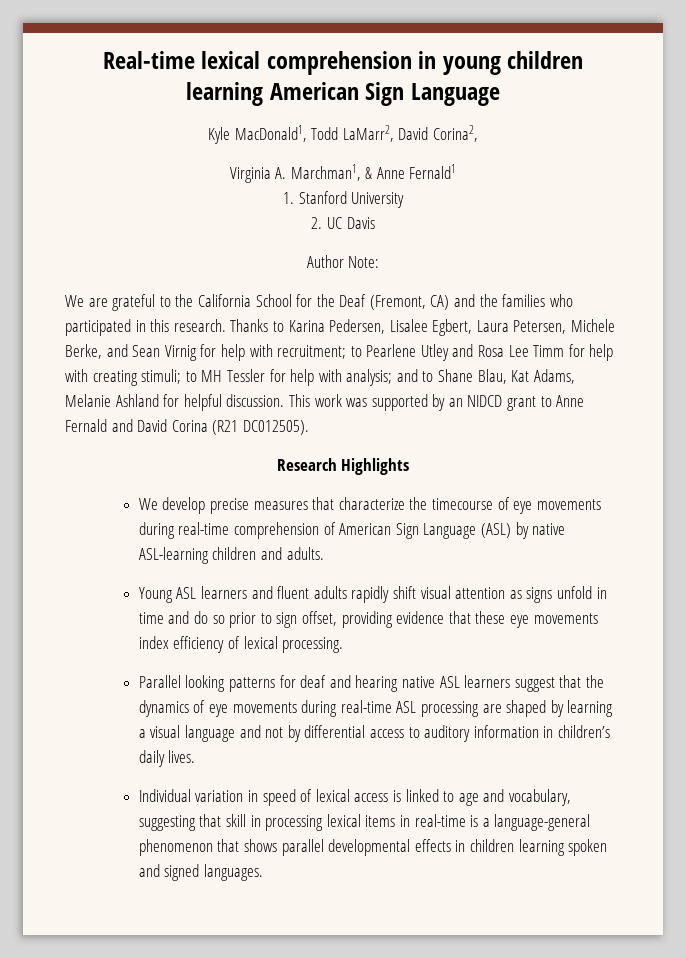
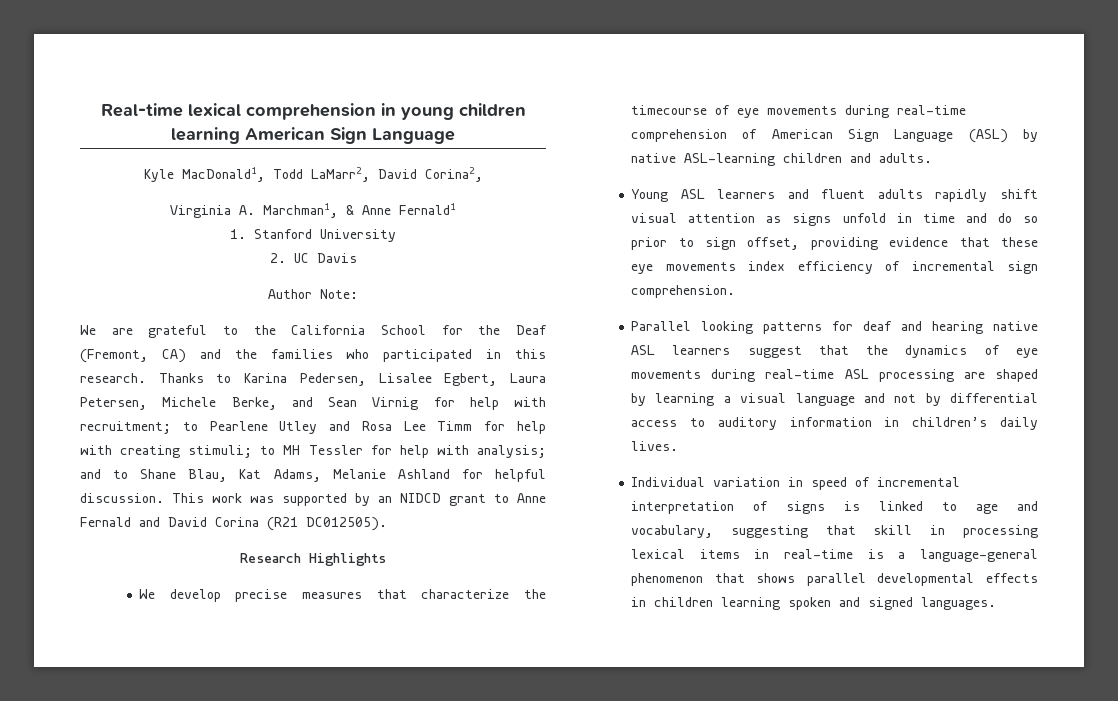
- Young ASL learners and fluent adults rapidly shift visual attention as signs unfold in time and do so prior to sign offset, providing evidence that these eye movements index efficiency of lexical processing.
+ Young ASL learners and fluent adults rapidly shift visual attention as signs unfold in time and do so prior to sign offset, providing evidence that these eye movements index efficiency of incremental sign comprehension.
- Individual variation in speed of lexical access is linked to age and vocabulary, suggesting that skill in processing lexical items in real-time is a language-general phenomenon that shows parallel developmental effects in children learning spoken and signed languages.
+ Individual variation in speed of incremental interpretation of signs is linked to age and vocabulary, suggesting that skill in processing lexical items in real-time is a language-general phenomenon that shows parallel developmental effects in children learning spoken and signed languages.

